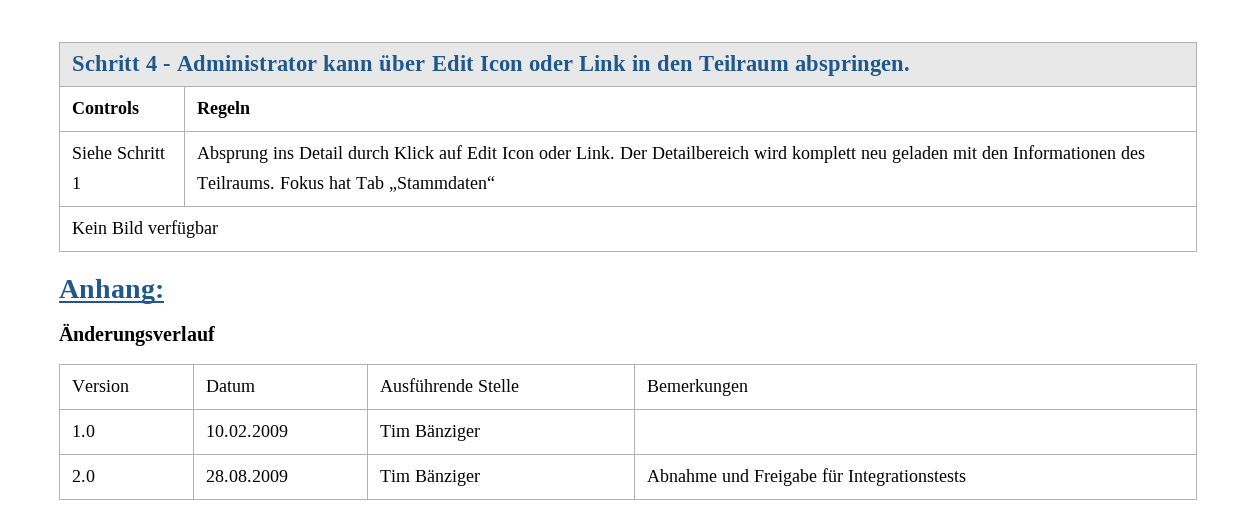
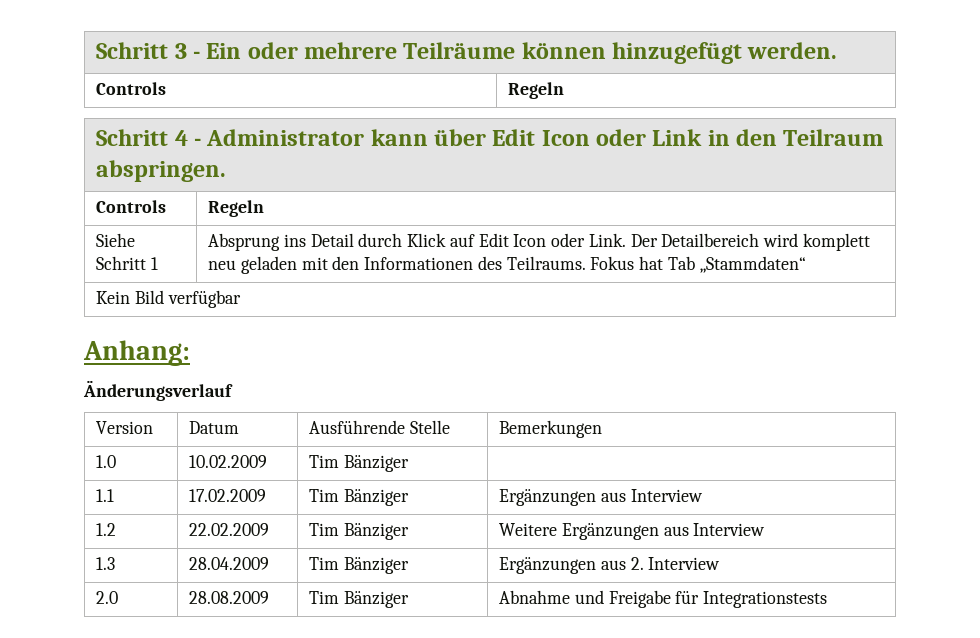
+ Schritt 3 - Ein oder mehrere Teilräume können hinzugefügt werden.
+ Controls | Regeln
+ 1.1 | 17.02.2009 | Tim Bänziger | Ergänzungen aus Interview
+ 1.2 | 22.02.2009 | Tim Bänziger | Weitere Ergänzungen aus Interview
+ 1.3 | 28.04.2009 | Tim Bänziger | Ergänzungen aus 2. Interview

